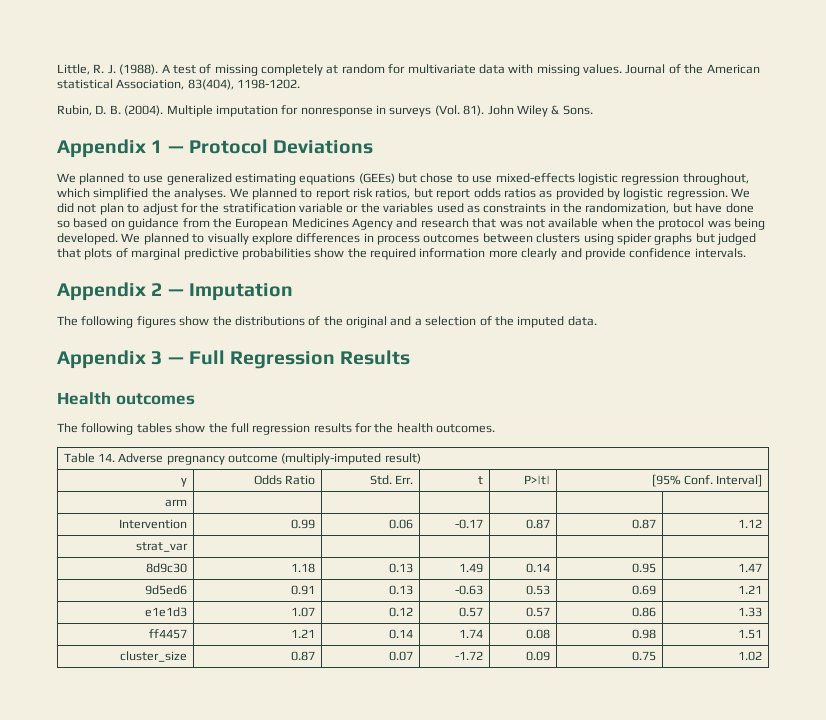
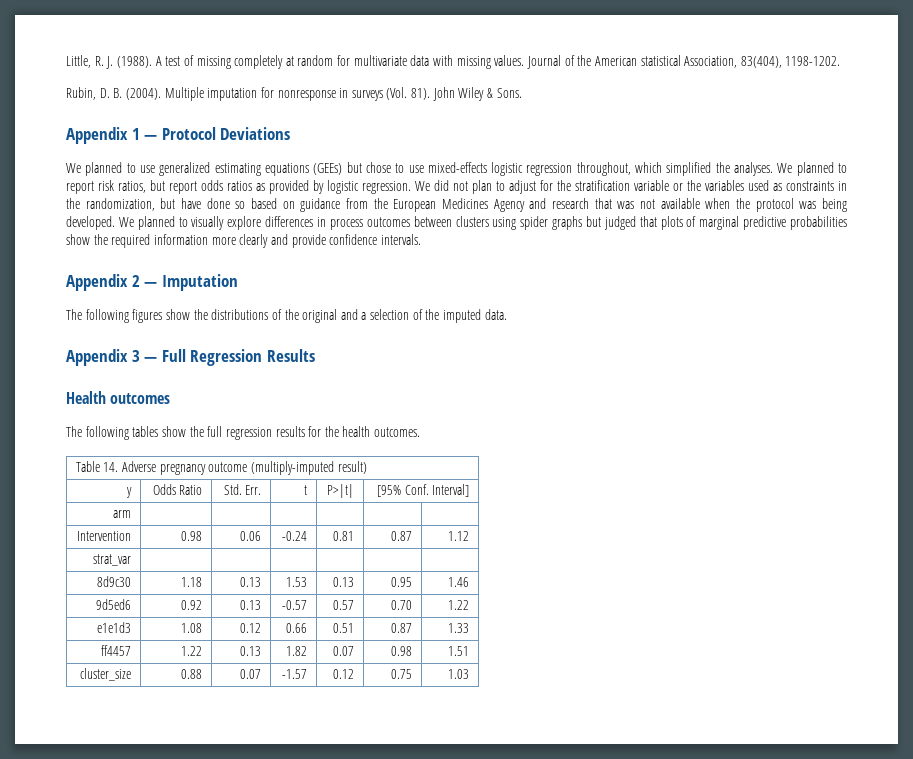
- Intervention | 0.99 | 0.06 | -0.17 | 0.87 | 0.87 | 1.12
+ Intervention | 0.98 | 0.06 | -0.24 | 0.81 | 0.87 | 1.12
- 8d9c30 | 1.18 | 0.13 | 1.49 | 0.14 | 0.95 | 1.47
+ 8d9c30 | 1.18 | 0.13 | 1.53 | 0.13 | 0.95 | 1.46
- 9d5ed6 | 0.91 | 0.13 | -0.63 | 0.53 | 0.69 | 1.21
+ 9d5ed6 | 0.92 | 0.13 | -0.57 | 0.57 | 0.70 | 1.22
- e1e1d3 | 1.07 | 0.12 | 0.57 | 0.57 | 0.86 | 1.33
+ e1e1d3 | 1.08 | 0.12 | 0.66 | 0.51 | 0.87 | 1.33
- ff4457 | 1.21 | 0.14 | 1.74 | 0.08 | 0.98 | 1.51
+ ff4457 | 1.22 | 0.13 | 1.82 | 0.07 | 0.98 | 1.51
- cluster_size | 0.87 | 0.07 | -1.72 | 0.09 | 0.75 | 1.02
+ cluster_size | 0.88 | 0.07 | -1.57 | 0.12 | 0.75 | 1.03

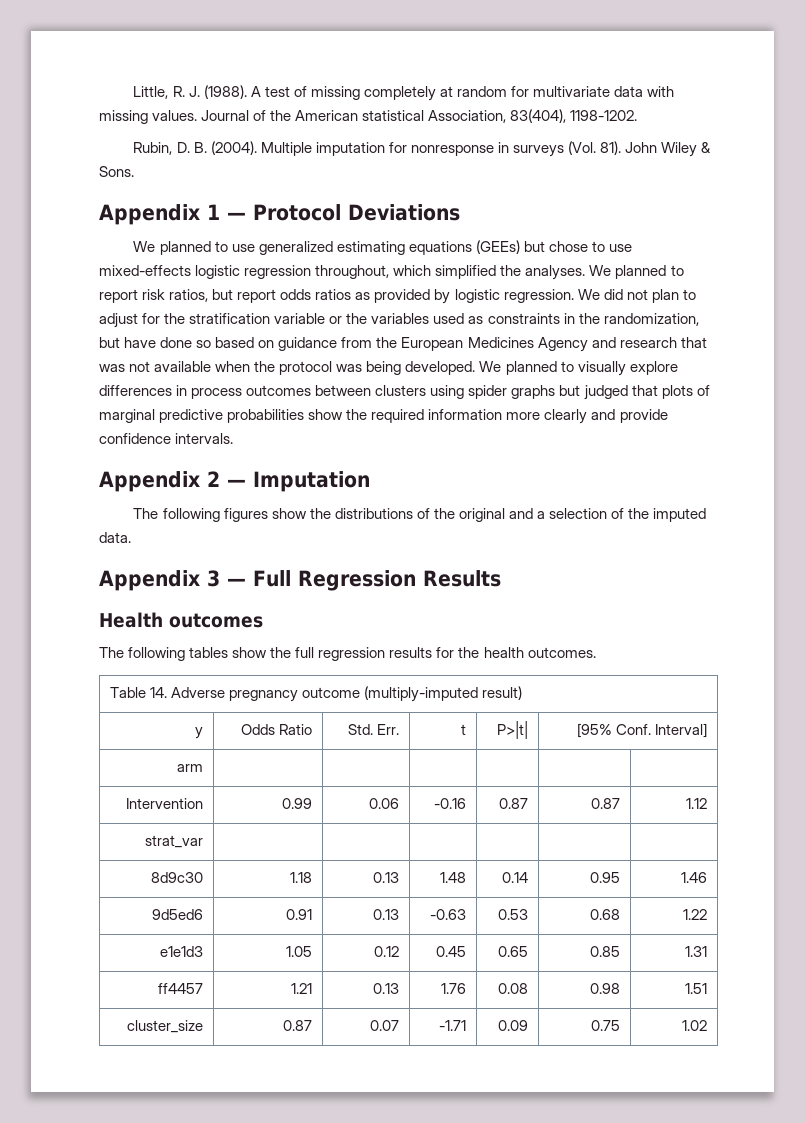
- Intervention | 0.98 | 0.06 | -0.24 | 0.81 | 0.87 | 1.12
+ Intervention | 0.99 | 0.06 | -0.16 | 0.87 | 0.87 | 1.12
- 8d9c30 | 1.18 | 0.13 | 1.53 | 0.13 | 0.95 | 1.46
+ 8d9c30 | 1.18 | 0.13 | 1.48 | 0.14 | 0.95 | 1.46
- 9d5ed6 | 0.92 | 0.13 | -0.57 | 0.57 | 0.70 | 1.22
+ 9d5ed6 | 0.91 | 0.13 | -0.63 | 0.53 | 0.68 | 1.22
- e1e1d3 | 1.08 | 0.12 | 0.66 | 0.51 | 0.87 | 1.33
+ e1e1d3 | 1.05 | 0.12 | 0.45 | 0.65 | 0.85 | 1.31
- ff4457 | 1.22 | 0.13 | 1.82 | 0.07 | 0.98 | 1.51
+ ff4457 | 1.21 | 0.13 | 1.76 | 0.08 | 0.98 | 1.51
- cluster_size | 0.88 | 0.07 | -1.57 | 0.12 | 0.75 | 1.03
+ cluster_size | 0.87 | 0.07 | -1.71 | 0.09 | 0.75 | 1.02

